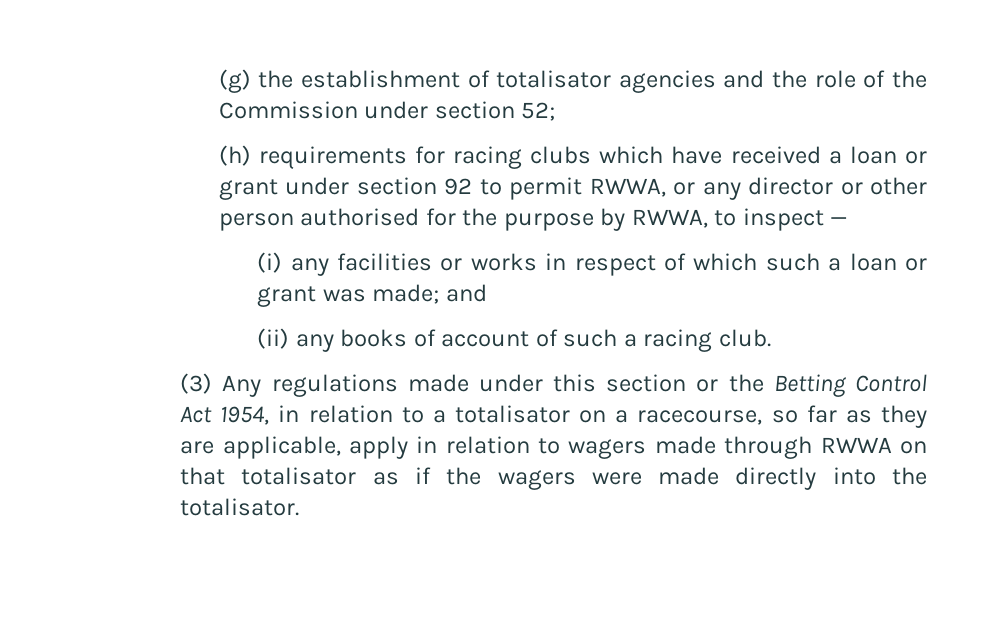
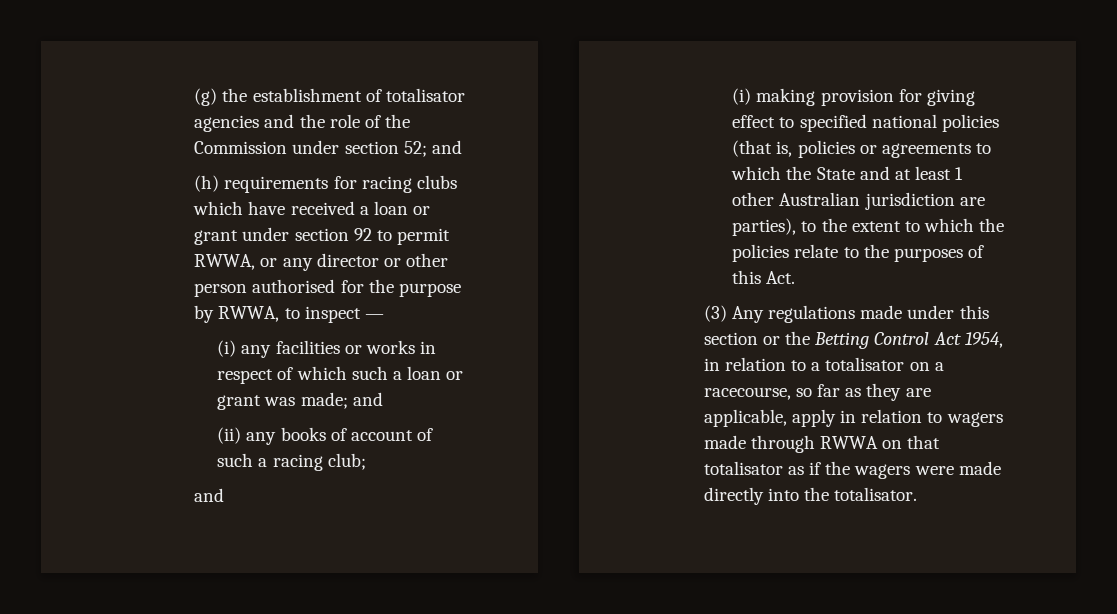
- (g) the establishment of totalisator agencies and the role of the Commission under section 52;
+ (g) the establishment of totalisator agencies and the role of the Commission under section 52; and
- (ii) any books of account of such a racing club.
+ (ii) any books of account of such a racing club;
+ and
+ (i) making provision for giving effect to specified national policies (that is, policies or agreements to which the State and at least 1 other Australian jurisdiction are parties), to the extent to which the policies relate to the purposes of this Act.

